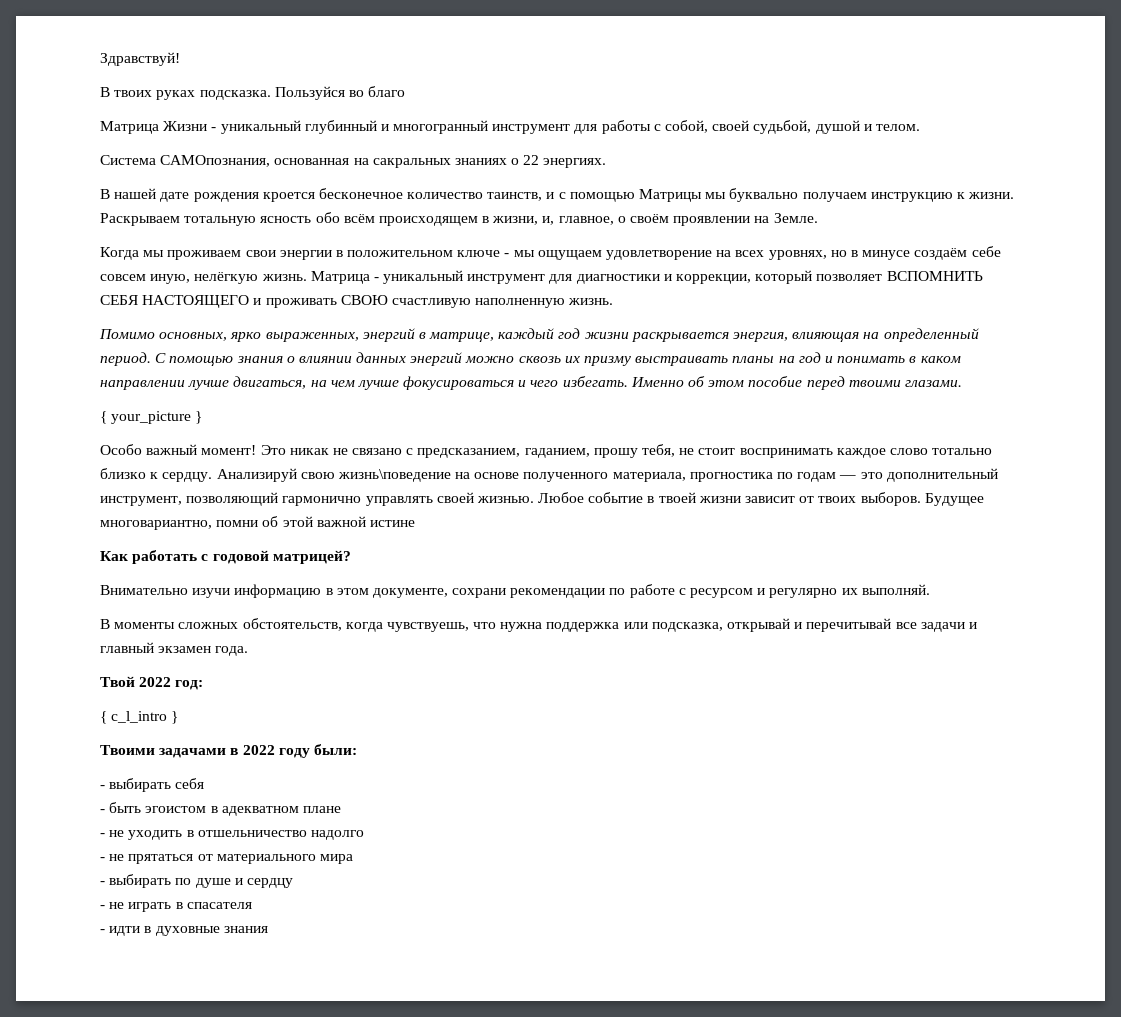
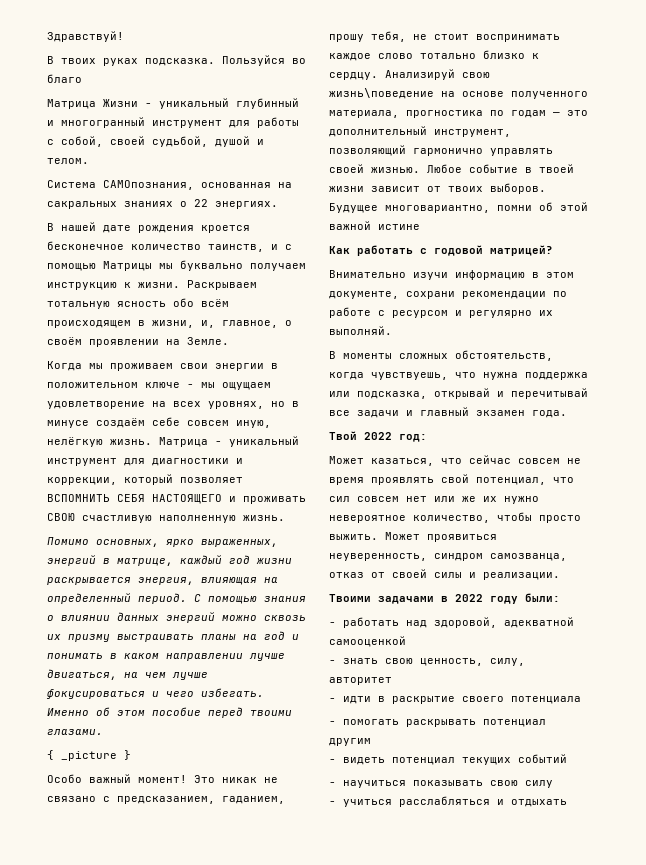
- { your_picture }
+ { _picture }
- { c_l_intro }
+ Может казаться, что сейчас совсем не время проявлять свой потенциал, что сил совсем нет или же их нужно невероятное количество, чтобы просто выжить. Может проявиться неуверенность, синдром самозванца, отказ от своей силы и реализации.
- - выбирать себя
- - быть эгоистом в адекватном плане
- - не уходить в отшельничество надолго
- - не прятаться от материального мира
- - выбирать по душе и сердцу
- - не играть в спасателя
- - идти в духовные знания
+ - работать над здоровой, адекватной самооценкой
+ - знать свою ценность, силу, авторитет
+ - идти в раскрытие своего потенциала
+ - помогать раскрывать потенциал другим
+ - видеть потенциал текущих событий
+ - научиться показывать свою силу
+ - учиться расслабляться и отдыхать

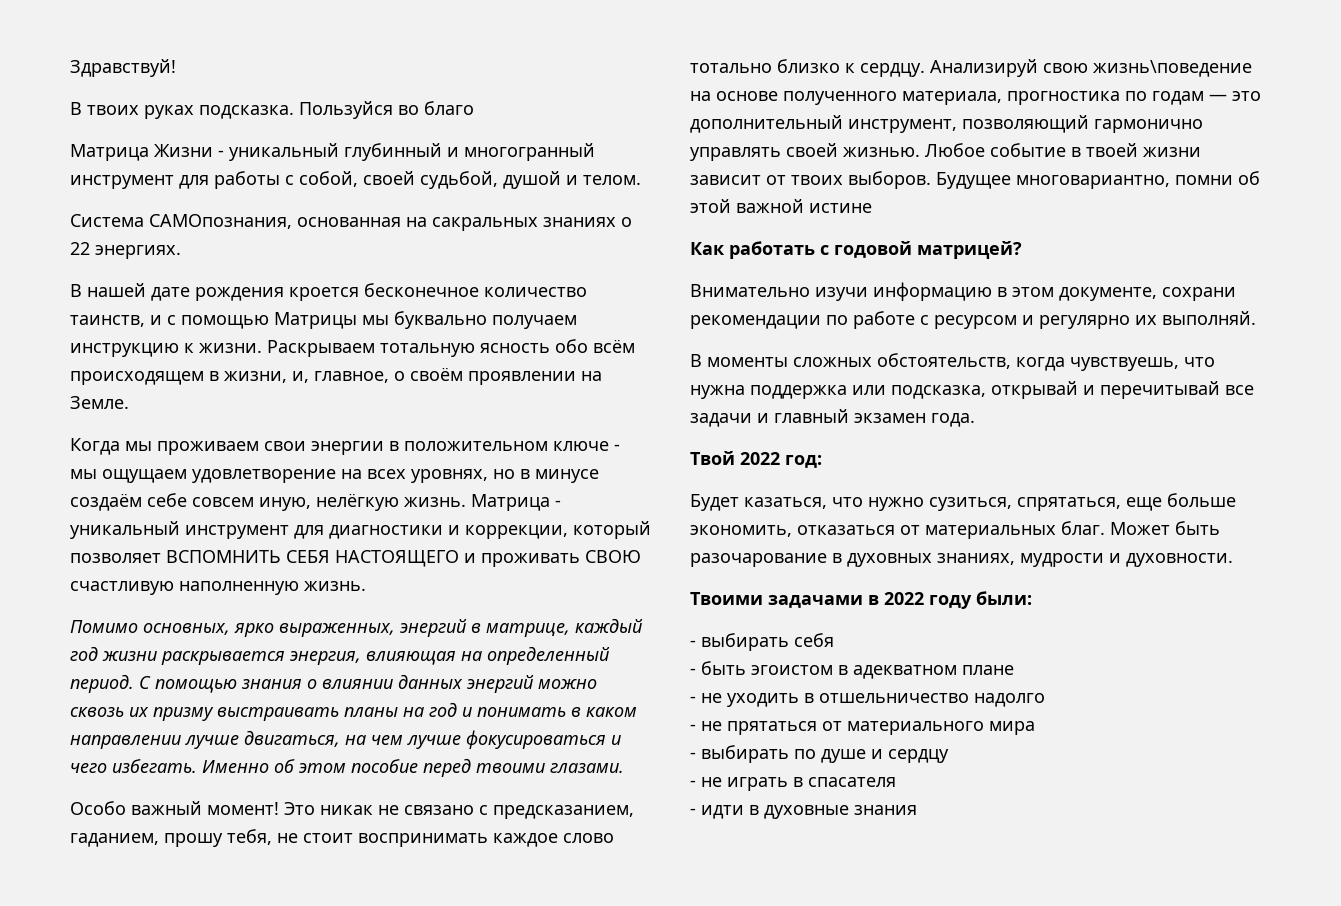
- { _picture }
- Может казаться, что сейчас совсем не время проявлять свой потенциал, что сил совсем нет или же их нужно невероятное количество, чтобы просто выжить. Может проявиться неуверенность, синдром самозванца, отказ от своей силы и реализации.
+ Будет казаться, что нужно сузиться, спрятаться, еще больше экономить, отказаться от материальных благ. Может быть разочарование в духовных знаниях, мудрости и духовности.
- - работать над здоровой, адекватной самооценкой
- - знать свою ценность, силу, авторитет
- - идти в раскрытие своего потенциала
- - помогать раскрывать потенциал другим
- - видеть потенциал текущих событий
- - научиться показывать свою силу
- - учиться расслабляться и отдыхать
+ - выбирать себя
+ - быть эгоистом в адекватном плане
+ - не уходить в отшельничество надолго
+ - не прятаться от материального мира
+ - выбирать по душе и сердцу
+ - не играть в спасателя
+ - идти в духовные знания

